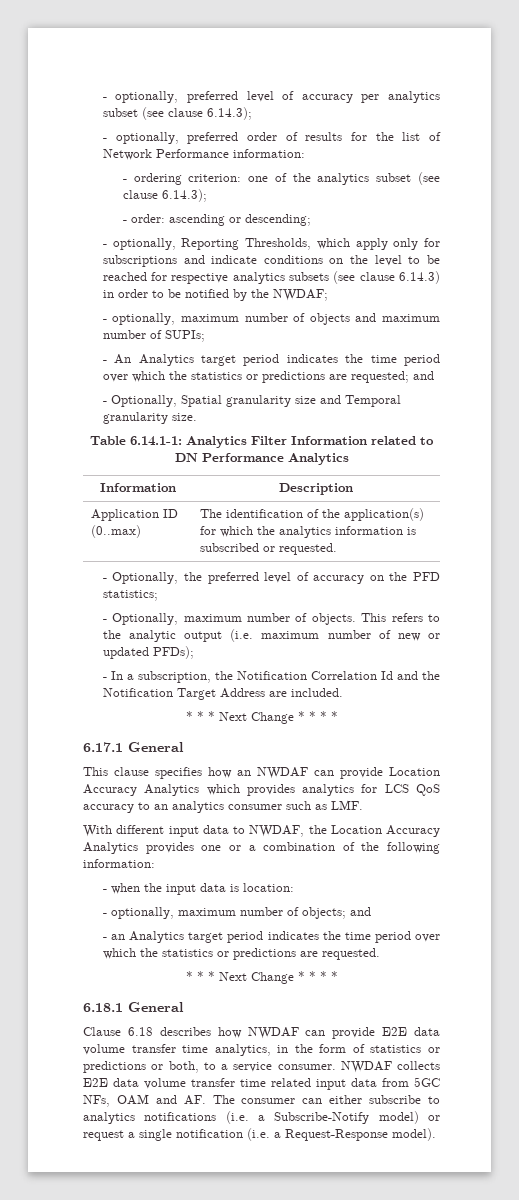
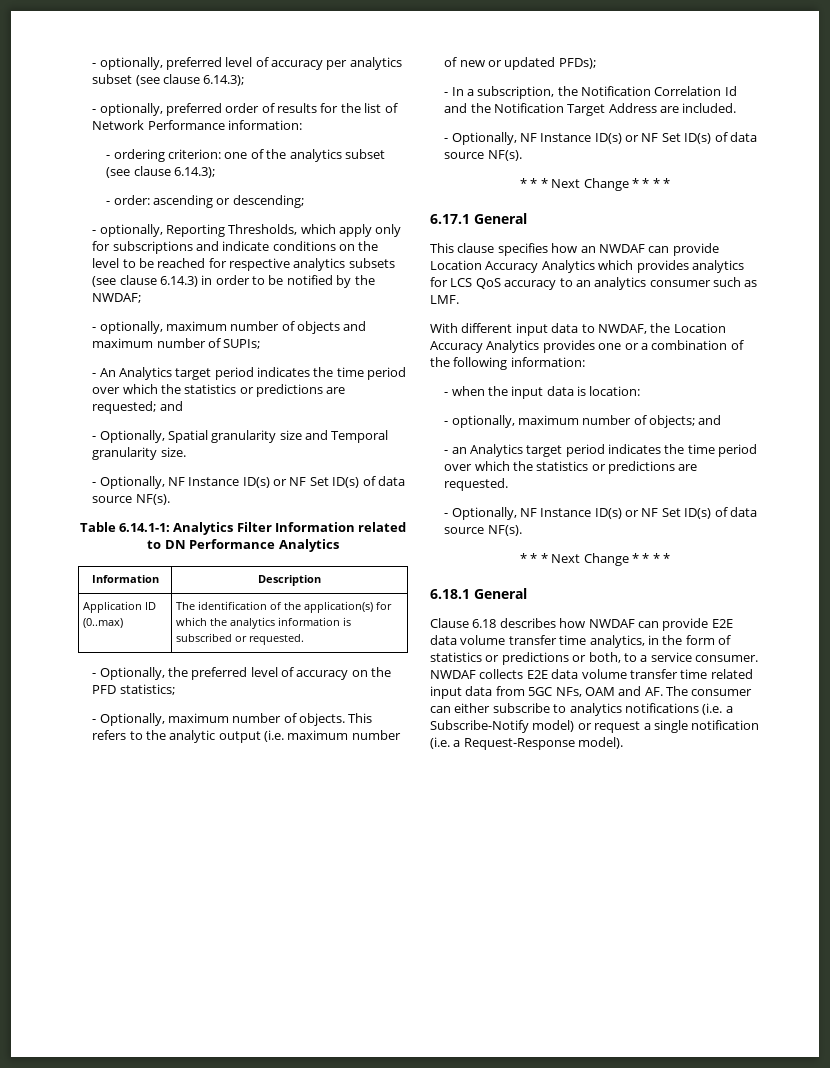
  - Optionally, Spatial granularity size and Temporal granularity size.
+ - Optionally, NF Instance ID(s) or NF Set ID(s) of data source NF(s).
  - In a subscription, the Notification Correlation Id and the Notification Target Address are included.
+ - Optionally, NF Instance ID(s) or NF Set ID(s) of data source NF(s).
  - an Analytics target period indicates the time period over which the statistics or predictions are requested.
+ - Optionally, NF Instance ID(s) or NF Set ID(s) of data source NF(s).

